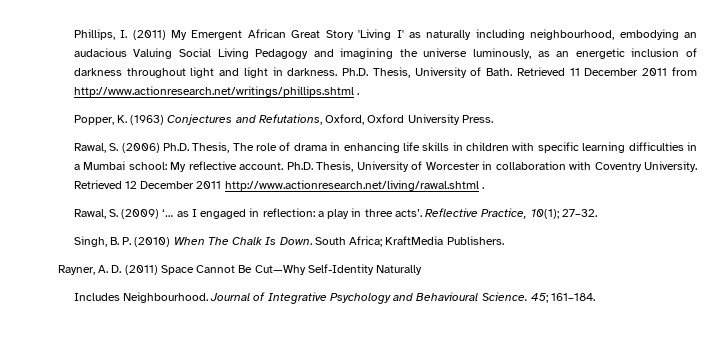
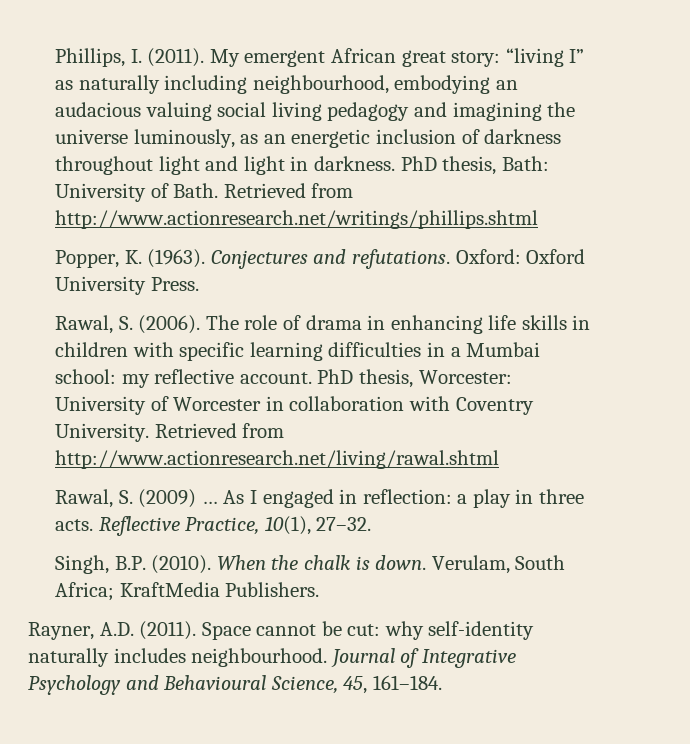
- Phillips, I. (2011) My Emergent African Great Story 'Living I' as naturally including neighbourhood, embodying an audacious Valuing Social Living Pedagogy and imagining the universe luminously, as an energetic inclusion of darkness throughout light and light in darkness.
+ Phillips, I. (2011). My emergent African great story: “living I” as naturally including neighbourhood, embodying an audacious valuing social living pedagogy and imagining the universe luminously, as an energetic inclusion of darkness throughout light and light in darkness.
- Ph.D. Thesis, University of Bath.
+ PhD thesis, Bath: University of Bath.
- Retrieved 11 December 2011 from http://www.actionresearch.net/writings/phillips.shtml .
+ Retrieved from http://www.actionresearch.net/writings/phillips.shtml
- Popper, K. (1963) Conjectures and Refutations, Oxford, Oxford University Press.
+ Popper, K. (1963). Conjectures and refutations. Oxford: Oxford University Press.
- Rawal, S. (2006) Ph.D. Thesis, The role of drama in enhancing life skills in children with specific learning difficulties in a Mumbai school: My reflective account.
+ Rawal, S. (2006). The role of drama in enhancing life skills in children with specific learning difficulties in a Mumbai school: my reflective account.
- Ph.D. Thesis, University of Worcester in collaboration with Coventry University.
+ PhD thesis, Worcester: University of Worcester in collaboration with Coventry University.
- Retrieved 12 December 2011 http://www.actionresearch.net/living/rawal.shtml .
+ Retrieved from http://www.actionresearch.net/living/rawal.shtml
- Rawal, S. (2009) ‘… as I engaged in reflection: a play in three acts’.
+ Rawal, S. (2009) … As I engaged in reflection: a play in three acts.
- Reflective Practice, 10(1); 27–32.
+ Reflective Practice, 10(1), 27–32.
- Singh, B. P. (2010) When The Chalk Is Down. South Africa; KraftMedia Publishers.
+ Singh, B.P. (2010). When the chalk is down. Verulam, South Africa; KraftMedia Publishers.
- Rayner, A. D. (2011) Space Cannot Be Cut—Why Self-Identity Naturally
- Includes Neighbourhood.
+ Rayner, A.D. (2011). Space cannot be cut: why self-identity naturally includes neighbourhood.
- Journal of Integrative Psychology and Behavioural Science. 45; 161–184.
+ Journal of Integrative Psychology and Behavioural Science, 45, 161–184.

